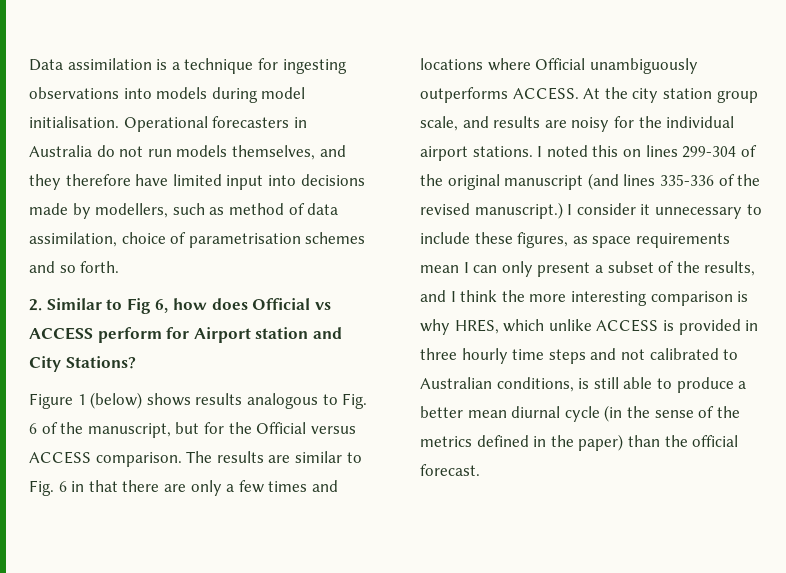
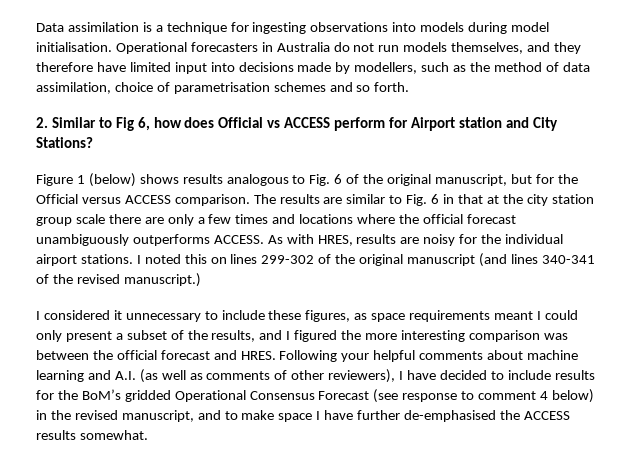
- Operational forecasters in Australia do not run models themselves, and they therefore have limited input into decisions made by modellers, such as method of data assimilation, choice of parametrisation schemes and so forth.
+ Operational forecasters in Australia do not run models themselves, and they therefore have limited input into decisions made by modellers, such as the method of data assimilation, choice of parametrisation schemes and so forth.
- Figure 1 (below) shows results analogous to Fig. 6 of the manuscript, but for the Official versus ACCESS comparison.
+ Figure 1 (below) shows results analogous to Fig. 6 of the original manuscript, but for the Official versus ACCESS comparison.
- The results are similar to Fig. 6 in that there are only a few times and locations where Official unambiguously outperforms ACCESS. At the city station group scale, and results are noisy for the individual airport stations.
+ The results are similar to Fig. 6 in that at the city station group scale there are only a few times and locations where the official forecast unambiguously outperforms ACCESS. As with HRES, results are noisy for the individual airport stations.
- I noted this on lines 299-304 of the original manuscript (and lines 335-336 of the revised manuscript.) I consider it unnecessary to include these figures, as space requirements mean I can only present a subset of the results, and I think the more interesting comparison is why HRES, which unlike ACCESS is provided in three hourly time steps and not calibrated to Australian conditions, is still able to produce a better mean diurnal cycle (in the sense of the metrics defined in the paper) than the official forecast.
+ I noted this on lines 299-302 of the original manuscript (and lines 340-341 of the revised manuscript.)
+ I considered it unnecessary to include these figures, as space requirements meant I could only present a subset of the results, and I figured the more interesting comparison was between the official forecast and HRES. Following your helpful comments about machine learning and A.I. (as well as comments of other reviewers), I have decided to include results for the BoM’s gridded Operational Consensus Forecast (see response to comment 4 below) in the revised manuscript, and to make space I have further de-emphasised the ACCESS results somewhat.

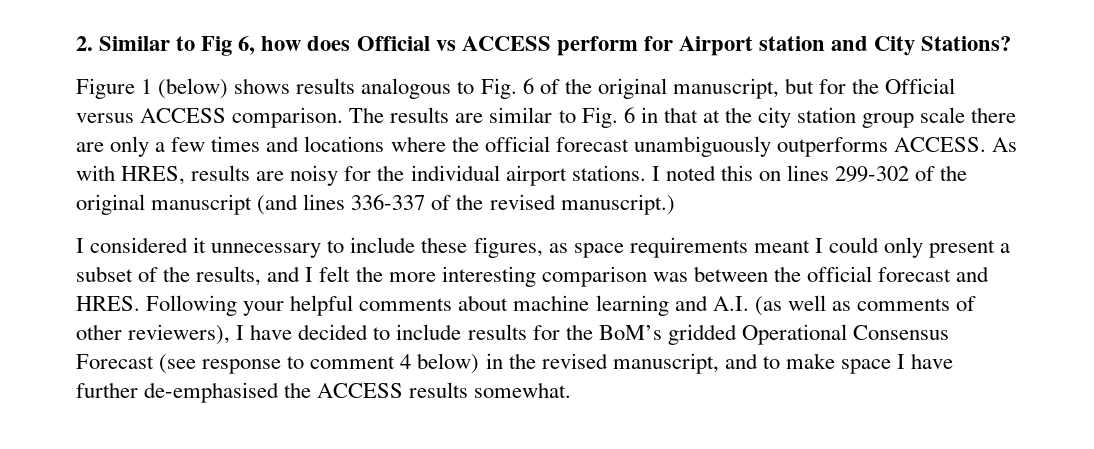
- Data assimilation is a technique for ingesting observations into models during model initialisation. Operational forecasters in Australia do not run models themselves, and they therefore have limited input into decisions made by modellers, such as the method of data assimilation, choice of parametrisation schemes and so forth.
- I noted this on lines 299-302 of the original manuscript (and lines 340-341 of the revised manuscript.)
+ I noted this on lines 299-302 of the original manuscript (and lines 336-337 of the revised manuscript.)
- I considered it unnecessary to include these figures, as space requirements meant I could only present a subset of the results, and I figured the more interesting comparison was between the official forecast and HRES.
+ I considered it unnecessary to include these figures, as space requirements meant I could only present a subset of the results, and I felt the more interesting comparison was between the official forecast and HRES.

